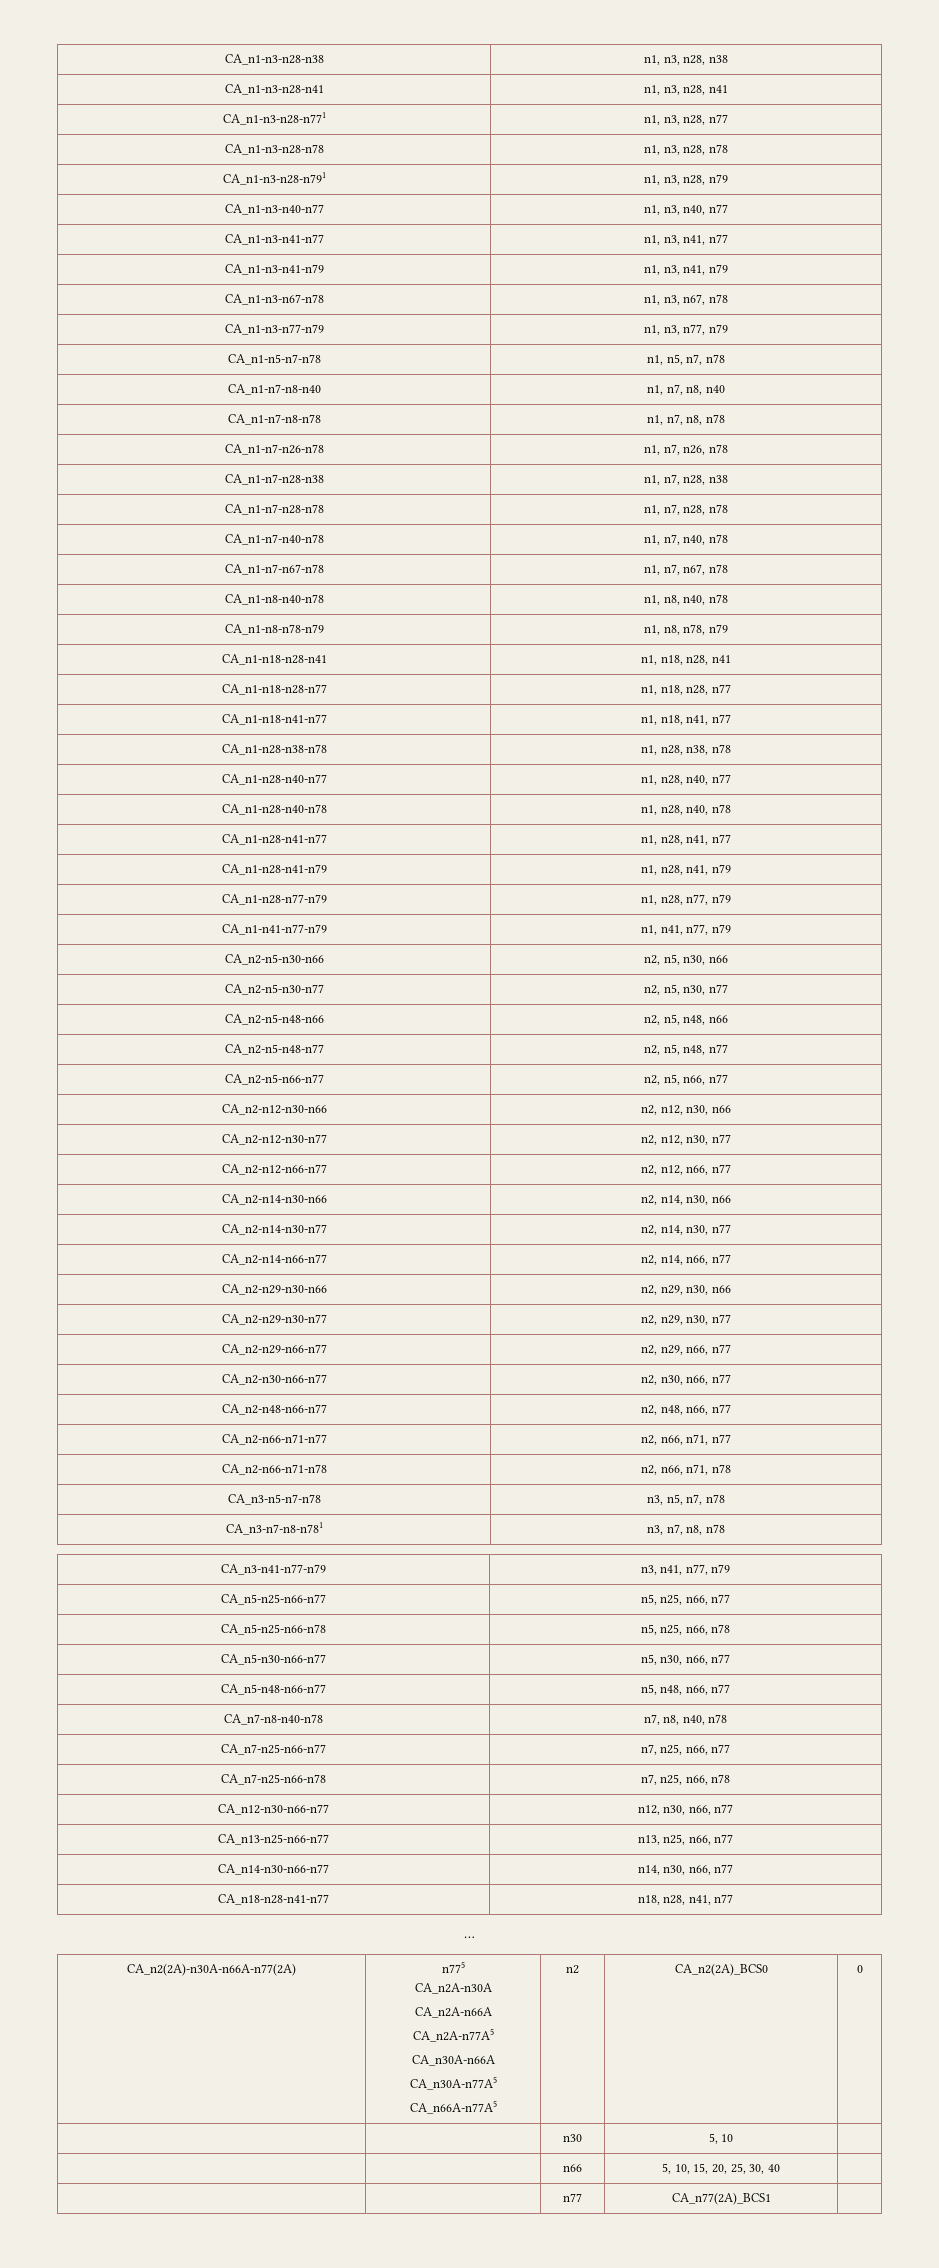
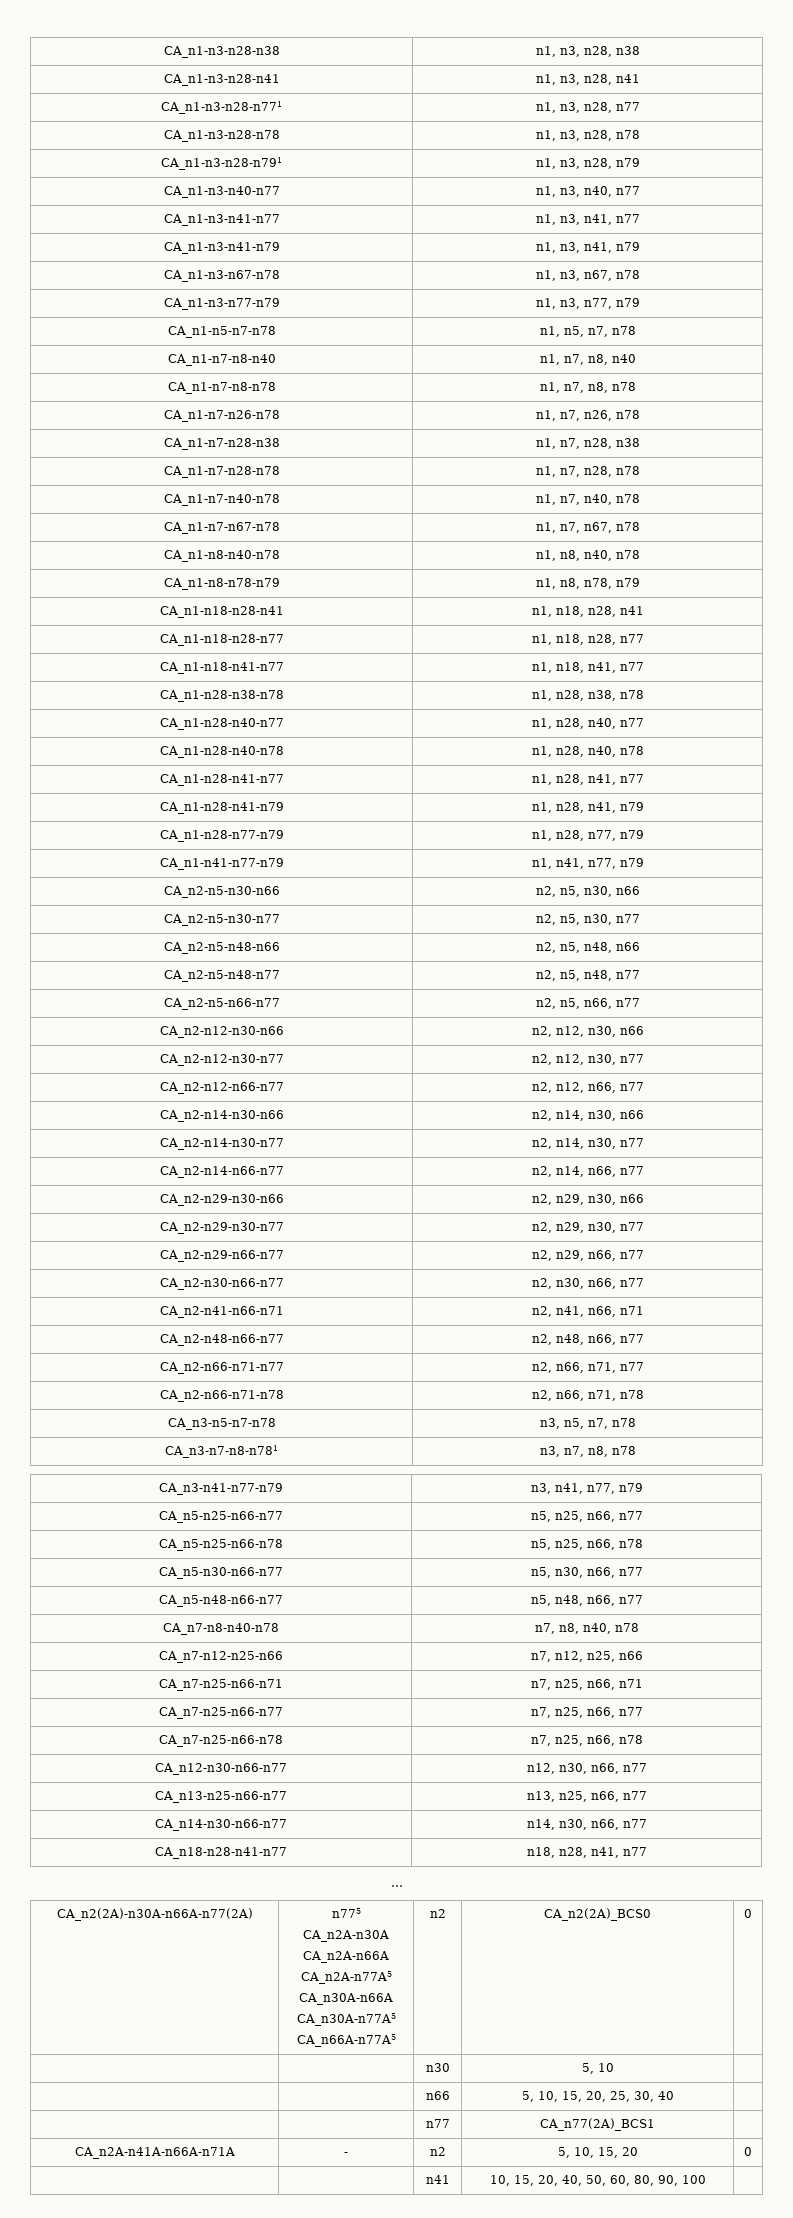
+ CA_n2-n41-n66-n71 | n2, n41, n66, n71
+ CA_n7-n12-n25-n66 | n7, n12, n25, n66
+ CA_n7-n25-n66-n71 | n7, n25, n66, n71
+ CA_n2A-n41A-n66A-n71A | - | n2 | 5, 10, 15, 20 | 0
+ | | n41 | 10, 15, 20, 40, 50, 60, 80, 90, 100 |

